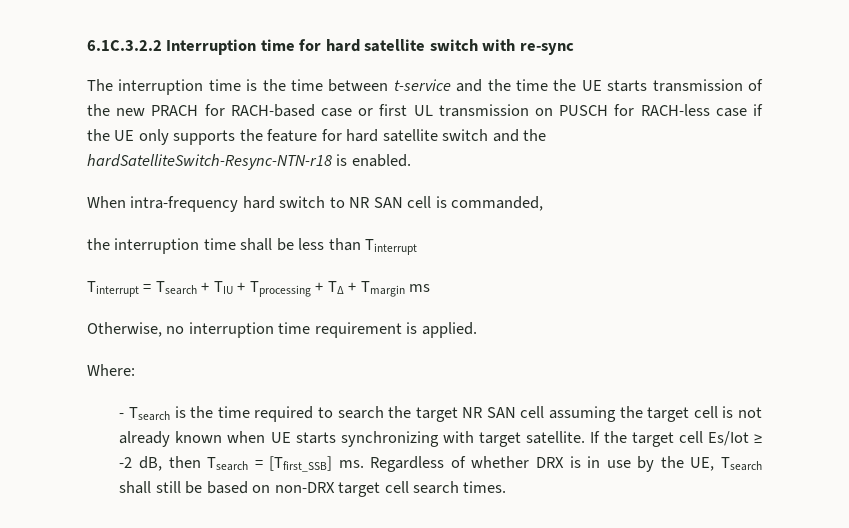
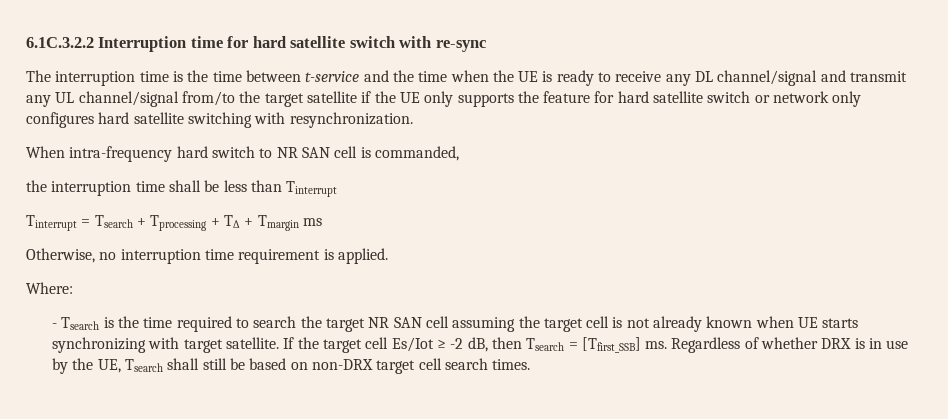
- The interruption time is the time between t-service and the time the UE starts transmission of the new PRACH for RACH-based case or first UL transmission on PUSCH for RACH-less case if the UE only supports the feature for hard satellite switch and the hardSatelliteSwitch-Resync-NTN-r18 is enabled.
+ The interruption time is the time between t-service and the time when the UE is ready to receive any DL channel/signal and transmit any UL channel/signal from/to the target satellite if the UE only supports the feature for hard satellite switch or network only configures hard satellite switching with resynchronization.
- Tinterrupt = Tsearch + TIU + Tprocessing + T∆ + Tmargin ms
+ Tinterrupt = Tsearch + Tprocessing + T∆ + Tmargin ms

